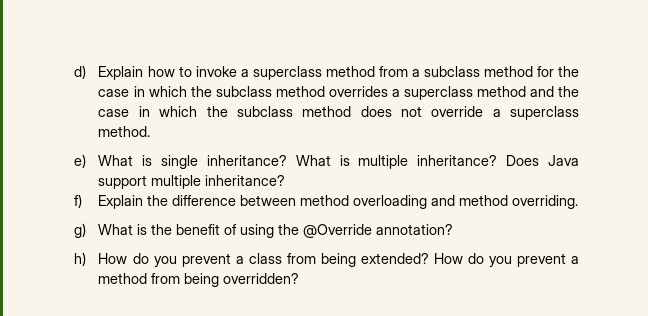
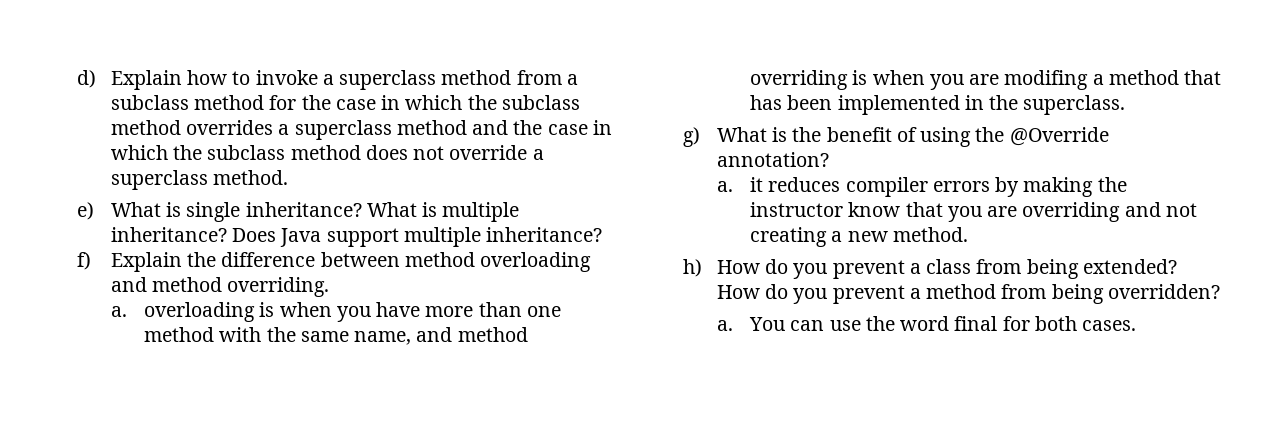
+ a. overloading is when you have more than one method with the same name, and method overriding is when you are modifing a method that has been implemented in the superclass.
+ a. it reduces compiler errors by making the instructor know that you are overriding and not creating a new method.
+ a. You can use the word final for both cases.

